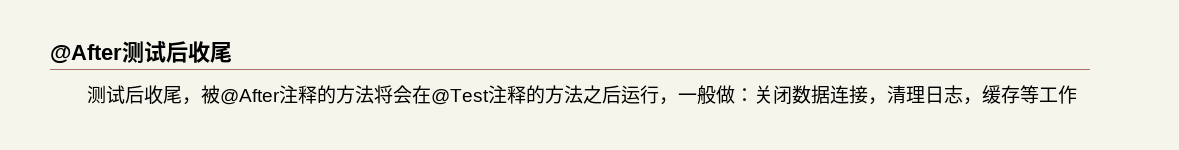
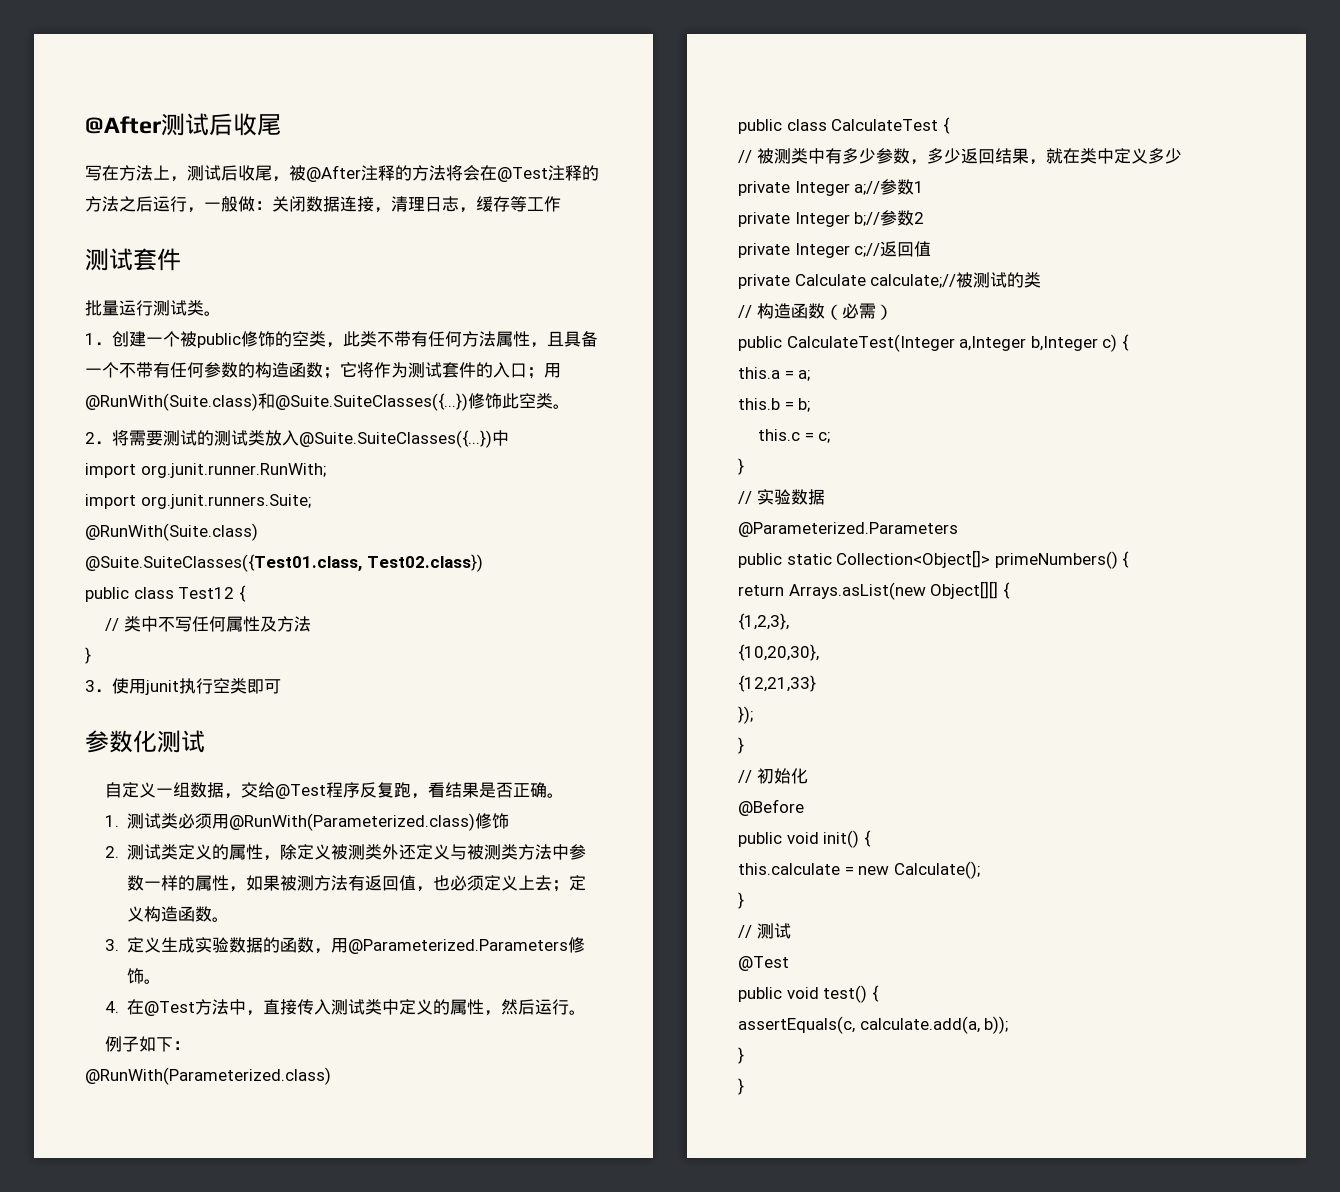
- 测试后收尾，被@After注释的方法将会在@Test注释的方法之后运行，一般做：关闭数据连接，清理日志，缓存等工作
+ 写在方法上，测试后收尾，被@After注释的方法将会在@Test注释的方法之后运行，一般做：关闭数据连接，清理日志，缓存等工作
+ 测试套件
+ 批量运行测试类。
+ 1．创建一个被public修饰的空类，此类不带有任何方法属性，且具备一个不带有任何参数的构造函数；它将作为测试套件的入口；用@RunWith(Suite.class)和@Suite.SuiteClasses({...})修饰此空类。
+ 2．将需要测试的测试类放入@Suite.SuiteClasses({...})中
+ import org.junit.runner.RunWith;
+ import org.junit.runners.Suite;
+ @RunWith(Suite.class)
+ @Suite.SuiteClasses({Test01.class, Test02.class})
+ public class Test12 {
+ // 类中不写任何属性及方法
+ }
+ 3．使用junit执行空类即可
+ 参数化测试
+ 自定义一组数据，交给@Test程序反复跑，看结果是否正确。
+ 1.测试类必须用@RunWith(Parameterized.class)修饰
+ 2.测试类定义的属性，除定义被测类外还定义与被测类方法中参数一样的属性，如果被测方法有返回值，也必须定义上去；定义构造函数。
+ 3.定义生成实验数据的函数，用@Parameterized.Parameters修饰。
+ 4.在@Test方法中，直接传入测试类中定义的属性，然后运行。
+ 例子如下：
+ @RunWith(Parameterized.class)
+ public class CalculateTest {
+ // 被测类中有多少参数，多少返回结果，就在类中定义多少
+ private Integer a;//参数1
+ private Integer b;//参数2
+ private Integer c;//返回值
+ private Calculate calculate;//被测试的类
+ // 构造函数（必需）
+ public CalculateTest(Integer a,Integer b,Integer c) {
+ this.a = a;
+ this.b = b;
+ this.c = c;
+ }
+ // 实验数据
+ @Parameterized.Parameters
+ public static Collection<Object[]> primeNumbers() {
+ return Arrays.asList(new Object[][] {
+ {1,2,3},
+ {10,20,30},
+ {12,21,33}
+ });
+ }
+ // 初始化
+ @Before
+ public void init() {
+ this.calculate = new Calculate();
+ }
+ // 测试
+ @Test
+ public void test() {
+ assertEquals(c, calculate.add(a, b));
+ }
+ }

